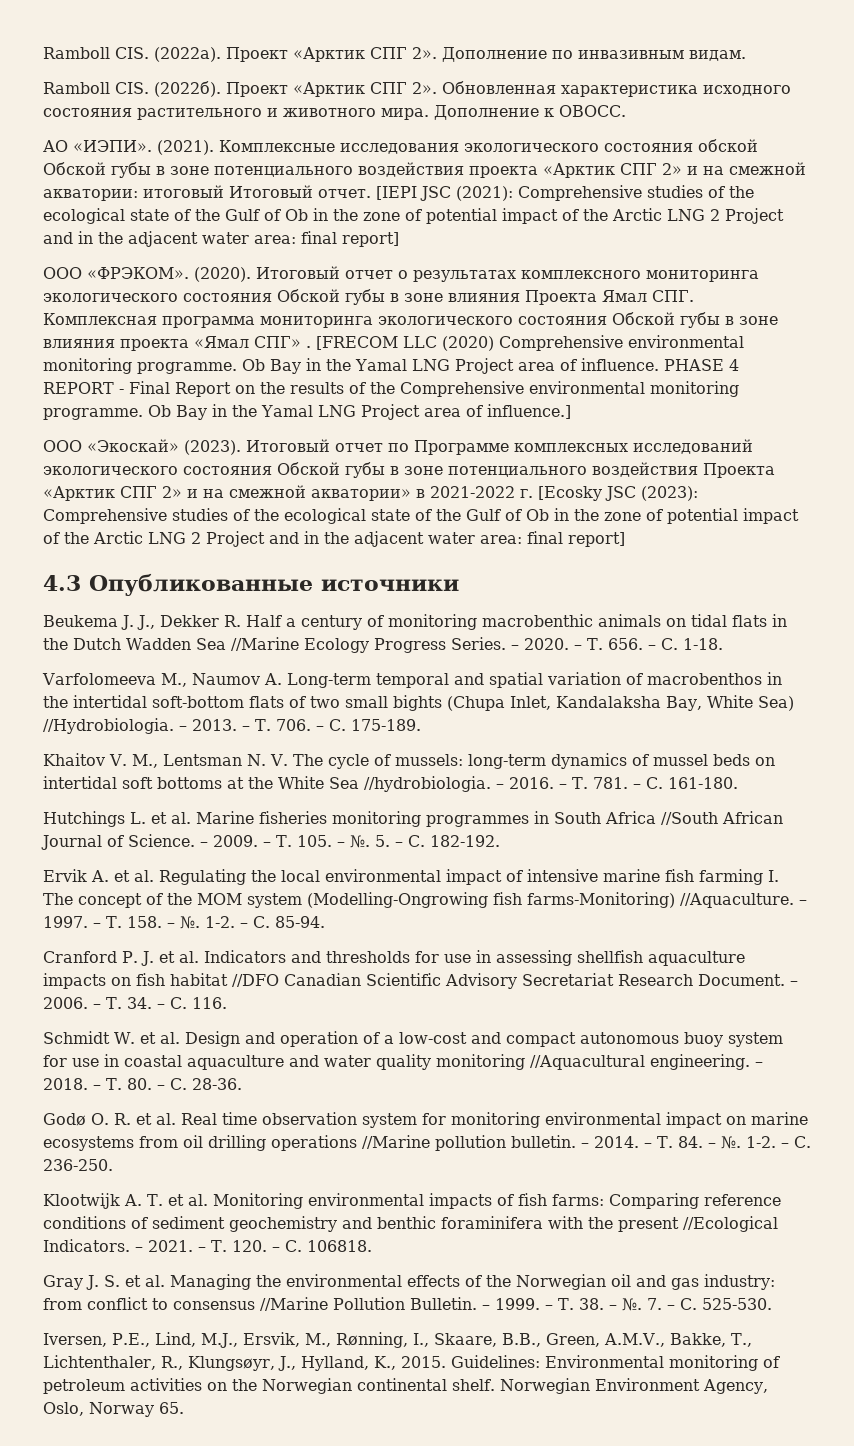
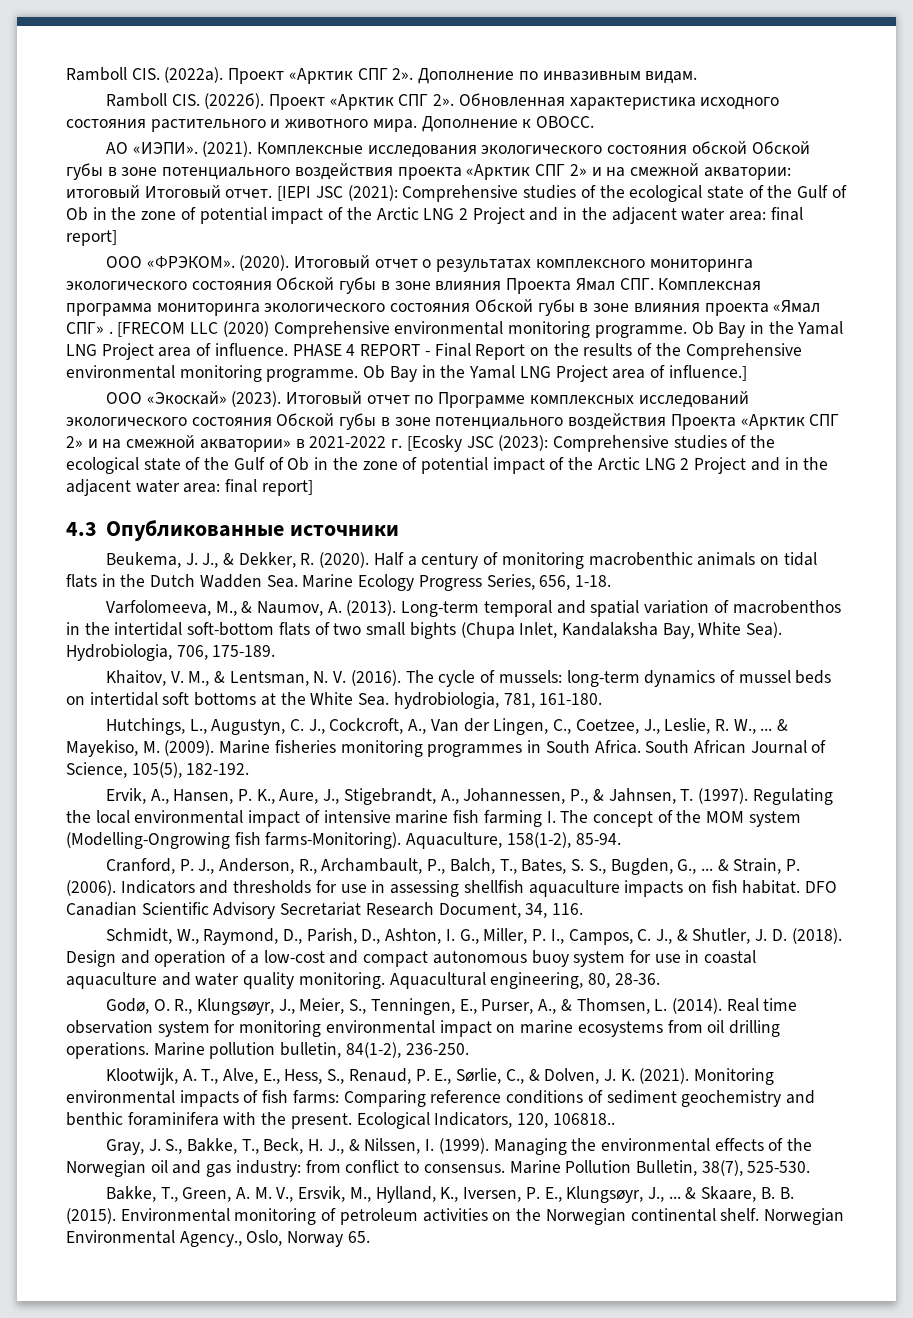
- Beukema J. J., Dekker R. Half a century of monitoring macrobenthic animals on tidal flats in the Dutch Wadden Sea //Marine Ecology Progress Series. – 2020. – Т. 656. – С. 1-18.
- Varfolomeeva M., Naumov A. Long-term temporal and spatial variation of macrobenthos in the intertidal soft-bottom flats of two small bights (Chupa Inlet, Kandalaksha Bay, White Sea) //Hydrobiologia. – 2013. – Т. 706. – С. 175-189.
+ Beukema, J. J., & Dekker, R. (2020). Half a century of monitoring macrobenthic animals on tidal flats in the Dutch Wadden Sea. Marine Ecology Progress Series, 656, 1-18.
+ Varfolomeeva, M., & Naumov, A. (2013). Long-term temporal and spatial variation of macrobenthos in the intertidal soft-bottom flats of two small bights (Chupa Inlet, Kandalaksha Bay, White Sea). Hydrobiologia, 706, 175-189.
- Khaitov V. M., Lentsman N. V. The cycle of mussels:
+ Khaitov, V. M., & Lentsman, N. V. (2016). The cycle of mussels:
- long-term dynamics of mussel beds on intertidal soft bottoms at the White Sea //hydrobiologia. – 2016. – Т. 781. – С. 161-180.
- Hutchings L. et al. Marine fisheries monitoring programmes in South Africa //South African Journal of Science. – 2009. – Т. 105. – №. 5. – С. 182-192.
- Ervik A. et al. Regulating the local environmental impact of intensive marine fish farming I. The concept of the MOM system (Modelling-Ongrowing fish farms-Monitoring) //Aquaculture. – 1997. – Т. 158. – №. 1-2. – С. 85-94.
- Cranford P. J. et al. Indicators and thresholds for use in assessing shellfish aquaculture impacts on fish habitat //DFO Canadian Scientific Advisory Secretariat Research Document. – 2006. – Т. 34. – С. 116.
- Schmidt W. et al. Design and operation of a low-cost and compact autonomous buoy system for use in coastal aquaculture and water quality monitoring //Aquacultural engineering. – 2018. – Т. 80. – С. 28-36.
- Godø O. R. et al. Real time observation system for monitoring environmental impact on marine ecosystems from oil drilling operations //Marine pollution bulletin. – 2014. – Т. 84. – №. 1-2. – С. 236-250.
- Klootwijk A. T. et al. Monitoring environmental impacts of fish farms:
+ long-term dynamics of mussel beds on intertidal soft bottoms at the White Sea. hydrobiologia, 781, 161-180.
+ Hutchings, L., Augustyn, C. J., Cockcroft, A., Van der Lingen, C., Coetzee, J., Leslie, R. W., ... & Mayekiso, M. (2009). Marine fisheries monitoring programmes in South Africa. South African Journal of Science, 105(5), 182-192.
+ Ervik, A., Hansen, P. K., Aure, J., Stigebrandt, A., Johannessen, P., & Jahnsen, T. (1997). Regulating the local environmental impact of intensive marine fish farming I. The concept of the MOM system (Modelling-Ongrowing fish farms-Monitoring). Aquaculture, 158(1-2), 85-94.
+ Cranford, P. J., Anderson, R., Archambault, P., Balch, T., Bates, S. S., Bugden, G., ... & Strain, P. (2006). Indicators and thresholds for use in assessing shellfish aquaculture impacts on fish habitat. DFO Canadian Scientific Advisory Secretariat Research Document, 34, 116.
+ Schmidt, W., Raymond, D., Parish, D., Ashton, I. G., Miller, P. I., Campos, C. J., & Shutler, J. D. (2018). Design and operation of a low-cost and compact autonomous buoy system for use in coastal aquaculture and water quality monitoring. Aquacultural engineering, 80, 28-36.
+ Godø, O. R., Klungsøyr, J., Meier, S., Tenningen, E., Purser, A., & Thomsen, L. (2014). Real time observation system for monitoring environmental impact on marine ecosystems from oil drilling operations. Marine pollution bulletin, 84(1-2), 236-250.
+ Klootwijk, A. T., Alve, E., Hess, S., Renaud, P. E., Sørlie, C., & Dolven, J. K. (2021). Monitoring environmental impacts of fish farms:
- Comparing reference conditions of sediment geochemistry and benthic foraminifera with the present //Ecological Indicators. – 2021. – Т. 120. – С. 106818.
- Gray J. S. et al. Managing the environmental effects of the Norwegian oil and gas industry:
+ Comparing reference conditions of sediment geochemistry and benthic foraminifera with the present. Ecological Indicators, 120, 106818..
+ Gray, J. S., Bakke, T., Beck, H. J., & Nilssen, I. (1999). Managing the environmental effects of the Norwegian oil and gas industry:
- from conflict to consensus //Marine Pollution Bulletin. – 1999. – Т. 38. – №. 7. – С. 525-530.
- Iversen, P.E., Lind, M.J., Ersvik, M., Rønning, I., Skaare, B.B., Green, A.M.V., Bakke, T., Lichtenthaler, R., Klungsøyr, J., Hylland, K., 2015. Guidelines:
+ from conflict to consensus. Marine Pollution Bulletin, 38(7), 525-530.
+ Bakke, T., Green, A. M. V., Ersvik, M., Hylland, K., Iversen, P. E., Klungsøyr, J., ... & Skaare, B. B. (2015).
- Norwegian Environment Agency, Oslo, Norway 65.
+ Norwegian Environmental Agency., Oslo, Norway 65.

